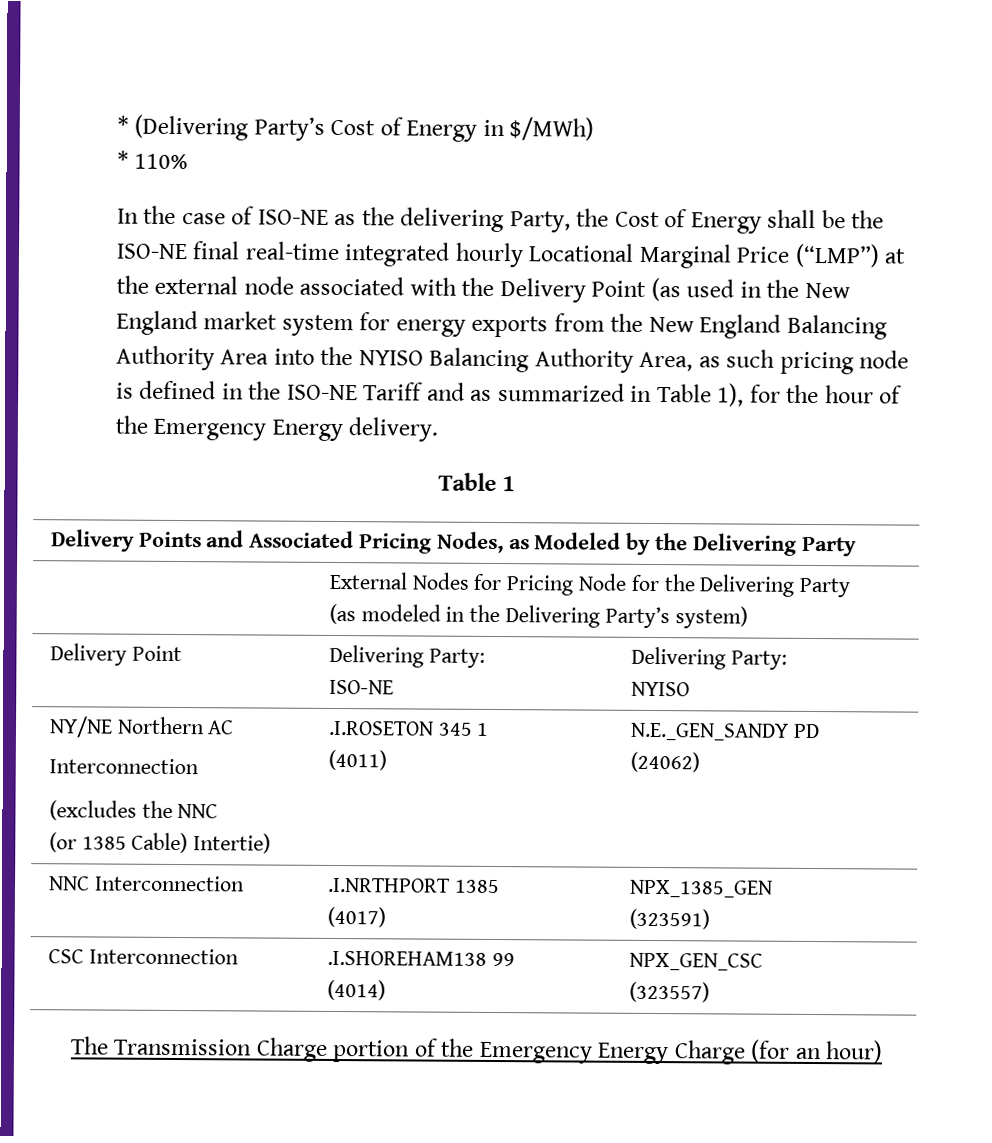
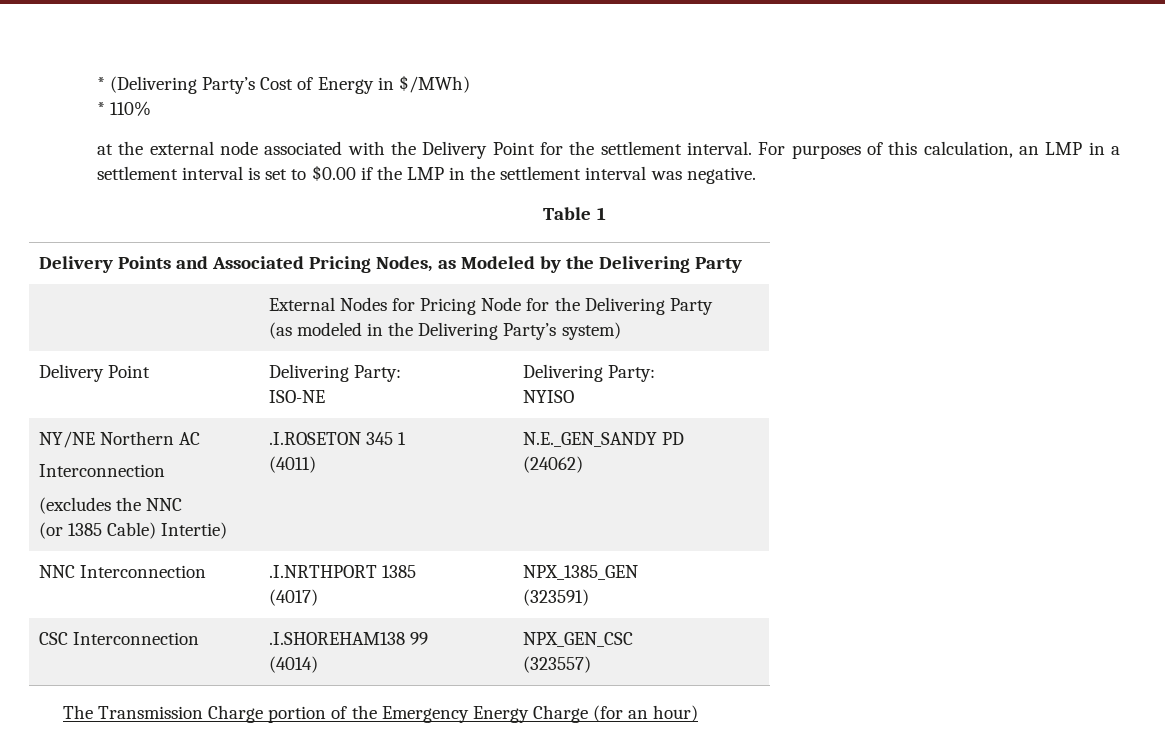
- In the case of ISO-NE as the delivering Party, the Cost of Energy shall be the ISO-NE final real-time integrated hourly Locational Marginal Price (“LMP”) at the external node associated with the Delivery Point (as used in the New England market system for energy exports from the New England Balancing Authority Area into the NYISO Balancing Authority Area, as such pricing node is defined in the ISO-NE Tariff and as summarized in Table 1), for the hour of the Emergency Energy delivery.
+ at the external node associated with the Delivery Point for the settlement interval. For purposes of this calculation, an LMP in a settlement interval is set to $0.00 if the LMP in the settlement interval was negative.

